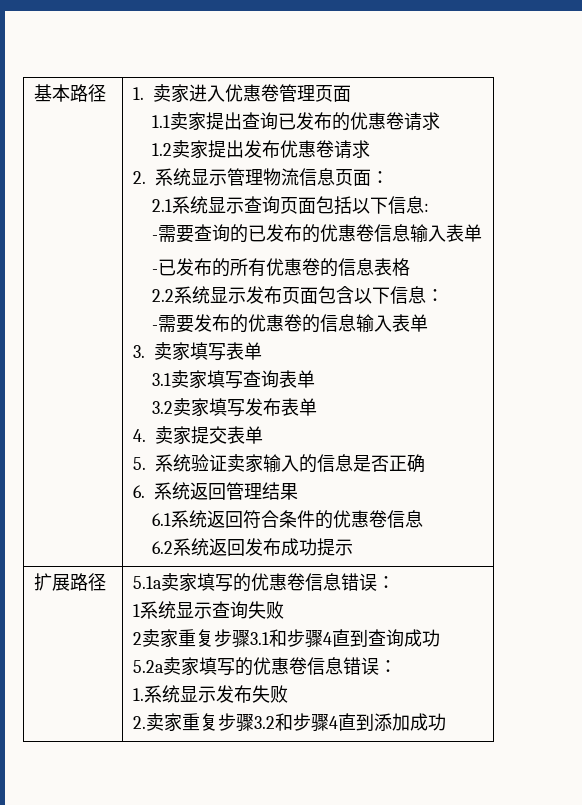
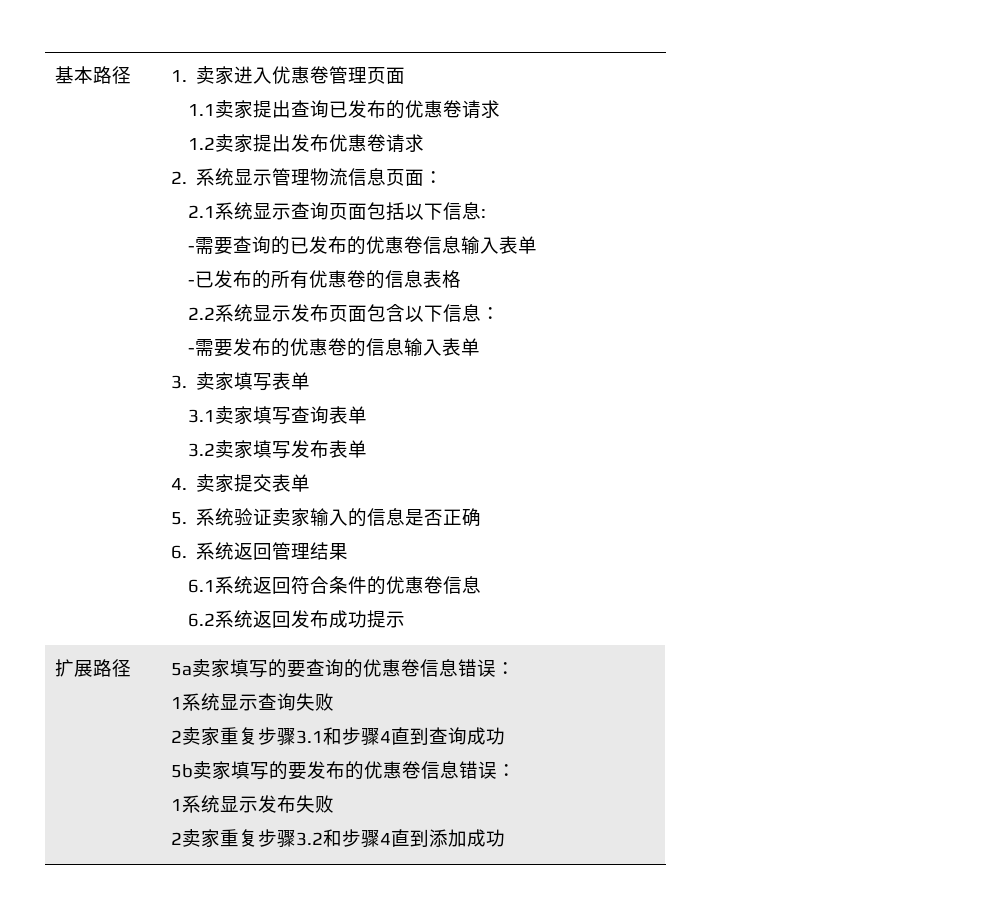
- 5.1a卖家填写的优惠卷信息错误：
+ 5a卖家填写的要查询的优惠卷信息错误：
- 5.2a卖家填写的优惠卷信息错误：
- 1.系统显示发布失败
+ 5b卖家填写的要发布的优惠卷信息错误：
+ 1系统显示发布失败
- 2.卖家重复步骤3.2和步骤4直到添加成功
+ 2卖家重复步骤3.2和步骤4直到添加成功

